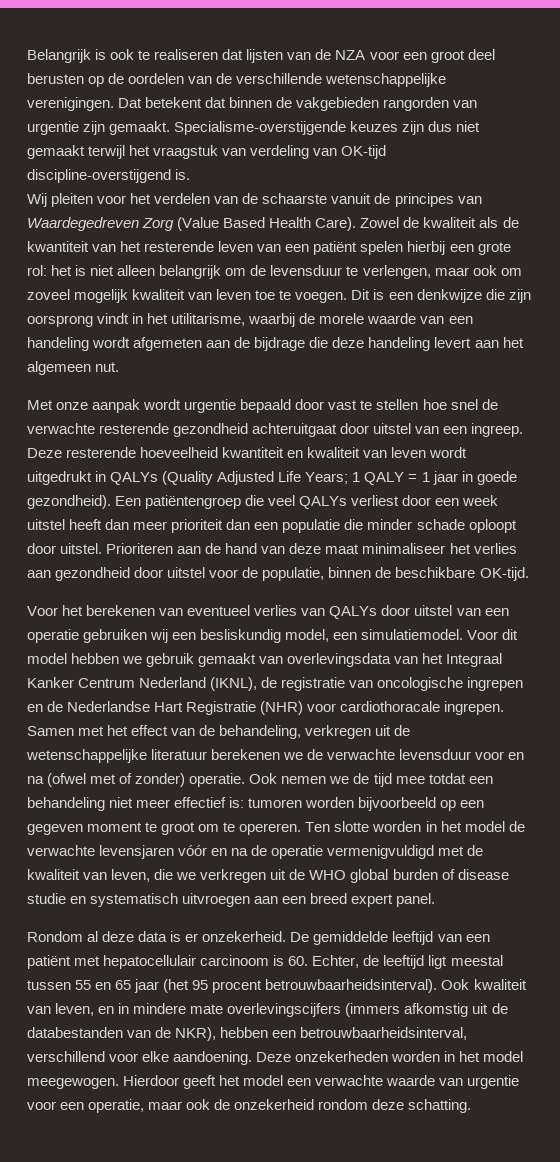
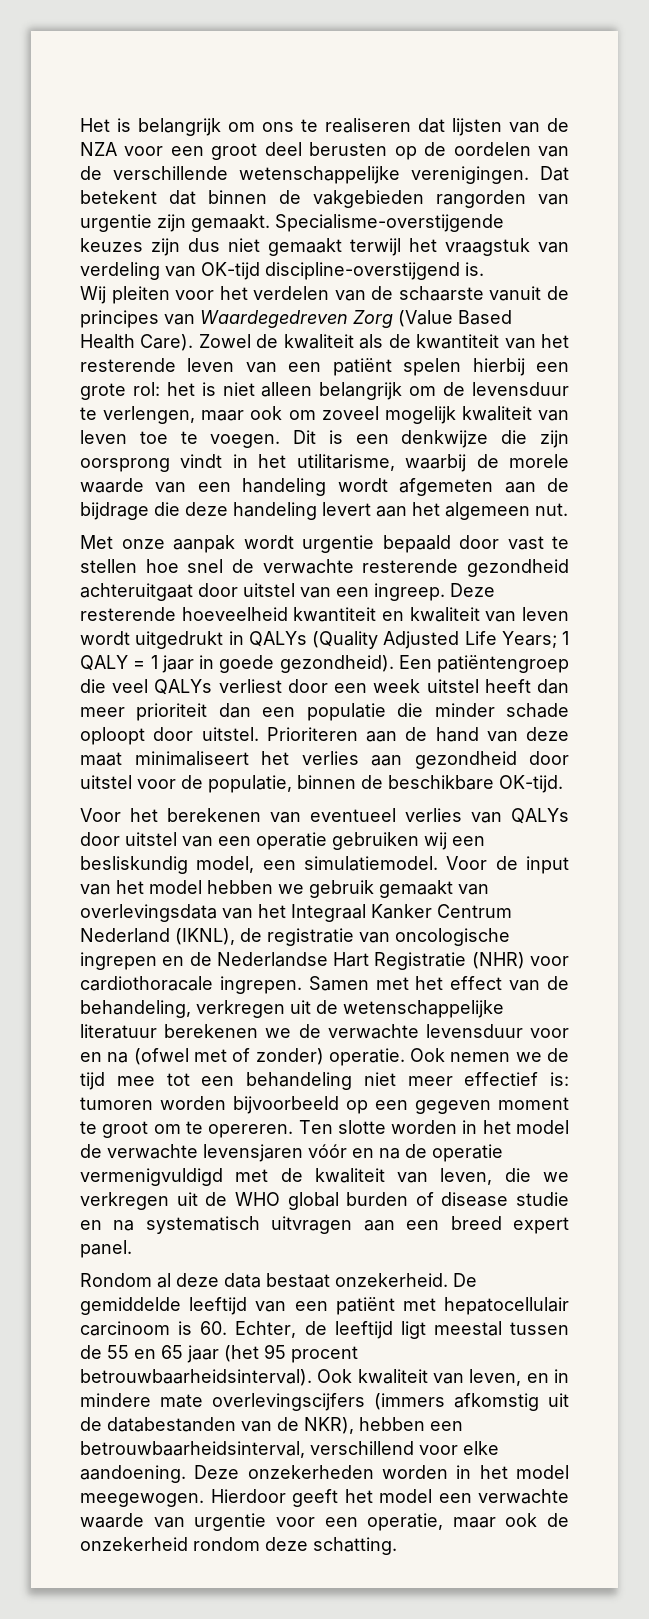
- Belangrijk is ook te realiseren dat lijsten van de NZA voor een groot deel berusten op de oordelen van de verschillende wetenschappelijke verenigingen.
+ Het is belangrijk om ons te realiseren dat lijsten van de NZA voor een groot deel berusten op de oordelen van de verschillende wetenschappelijke verenigingen.
- Prioriteren aan de hand van deze maat minimaliseer het verlies aan gezondheid door uitstel voor de populatie, binnen de beschikbare OK-tijd.
+ Prioriteren aan de hand van deze maat minimaliseert het verlies aan gezondheid door uitstel voor de populatie, binnen de beschikbare OK-tijd.
- Voor dit model hebben we gebruik gemaakt van overlevingsdata van het Integraal Kanker Centrum Nederland (IKNL), de registratie van oncologische ingrepen en de Nederlandse Hart Registratie (NHR) voor cardiothoracale ingrepen.
+ Voor de input van het model hebben we gebruik gemaakt van overlevingsdata van het Integraal Kanker Centrum Nederland (IKNL), de registratie van oncologische ingrepen en de Nederlandse Hart Registratie (NHR) voor cardiothoracale ingrepen.
- Ook nemen we de tijd mee totdat een behandeling niet meer effectief is: tumoren worden bijvoorbeeld op een gegeven moment te groot om te opereren.
+ Ook nemen we de tijd mee tot een behandeling niet meer effectief is: tumoren worden bijvoorbeeld op een gegeven moment te groot om te opereren.
- Ten slotte worden in het model de verwachte levensjaren vóór en na de operatie vermenigvuldigd met de kwaliteit van leven, die we verkregen uit de WHO global burden of disease studie en systematisch uitvroegen aan een breed expert panel.
+ Ten slotte worden in het model de verwachte levensjaren vóór en na de operatie vermenigvuldigd met de kwaliteit van leven, die we verkregen uit de WHO global burden of disease studie en na systematisch uitvragen aan een breed expert panel.
- Rondom al deze data is er onzekerheid.
+ Rondom al deze data bestaat onzekerheid.
- De gemiddelde leeftijd van een patiënt met hepatocellulair carcinoom is 60. Echter, de leeftijd ligt meestal tussen 55 en 65 jaar (het 95 procent betrouwbaarheidsinterval).
+ De gemiddelde leeftijd van een patiënt met hepatocellulair carcinoom is 60. Echter, de leeftijd ligt meestal tussen de 55 en 65 jaar (het 95 procent betrouwbaarheidsinterval).

